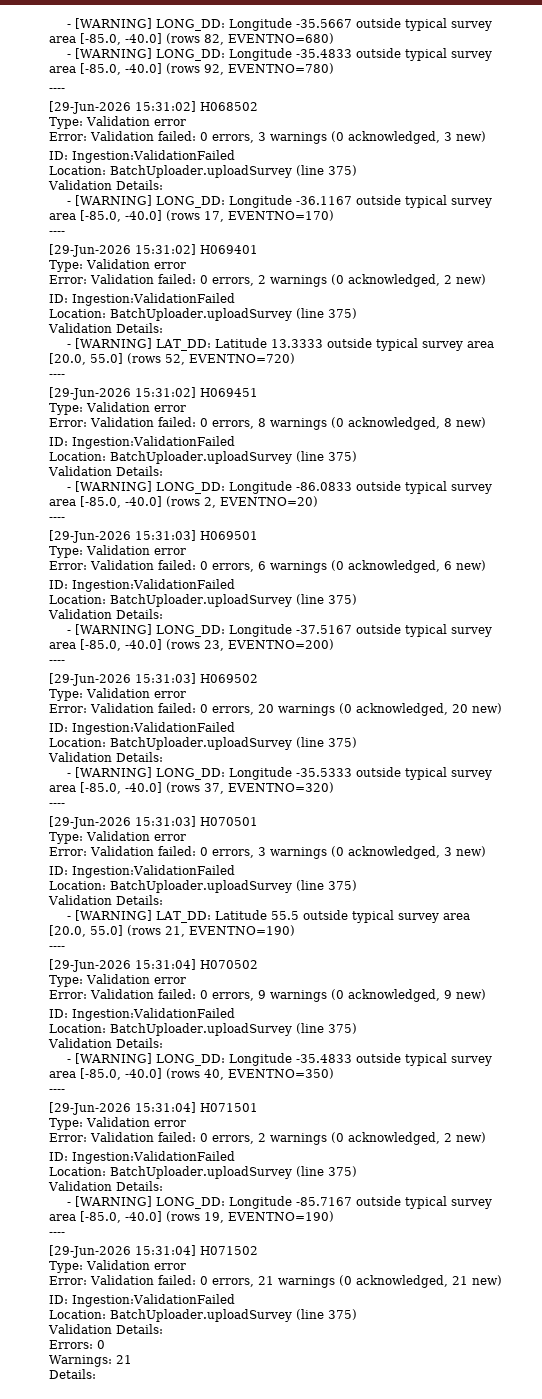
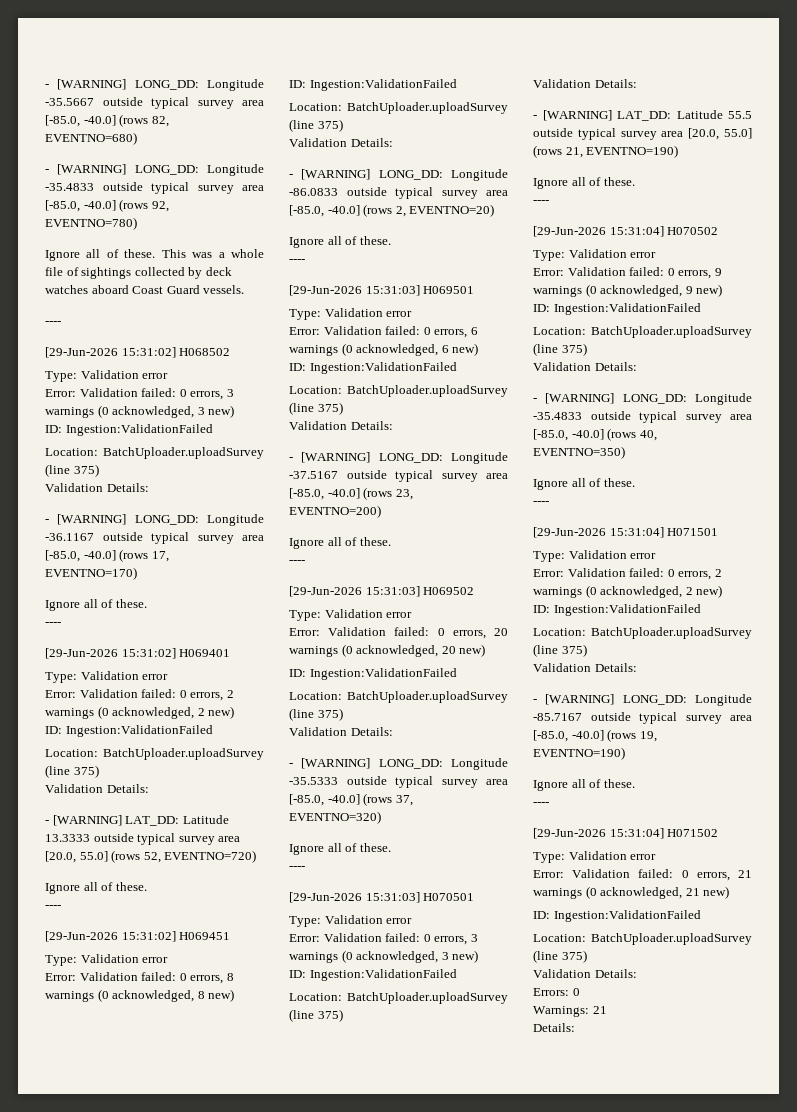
+ Ignore all of these. This was a whole file of sightings collected by deck watches aboard Coast Guard vessels.
  - [WARNING] LONG_DD: Longitude -36.1167 outside typical survey area [-85.0, -40.0] (rows 17, EVENTNO=170)
+ Ignore all of these.
  - [WARNING] LAT_DD: Latitude 13.3333 outside typical survey area [20.0, 55.0] (rows 52, EVENTNO=720)
+ Ignore all of these.
  - [WARNING] LONG_DD: Longitude -86.0833 outside typical survey area [-85.0, -40.0] (rows 2, EVENTNO=20)
+ Ignore all of these.
  - [WARNING] LONG_DD: Longitude -37.5167 outside typical survey area [-85.0, -40.0] (rows 23, EVENTNO=200)
+ Ignore all of these.
  - [WARNING] LONG_DD: Longitude -35.5333 outside typical survey area [-85.0, -40.0] (rows 37, EVENTNO=320)
+ Ignore all of these.
  - [WARNING] LAT_DD: Latitude 55.5 outside typical survey area [20.0, 55.0] (rows 21, EVENTNO=190)
+ Ignore all of these.
  - [WARNING] LONG_DD: Longitude -35.4833 outside typical survey area [-85.0, -40.0] (rows 40, EVENTNO=350)
+ Ignore all of these.
  - [WARNING] LONG_DD: Longitude -85.7167 outside typical survey area [-85.0, -40.0] (rows 19, EVENTNO=190)
+ Ignore all of these.

